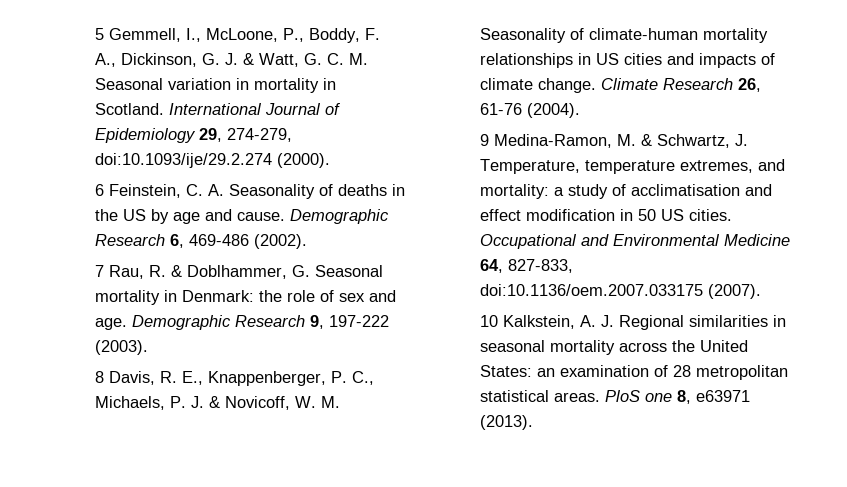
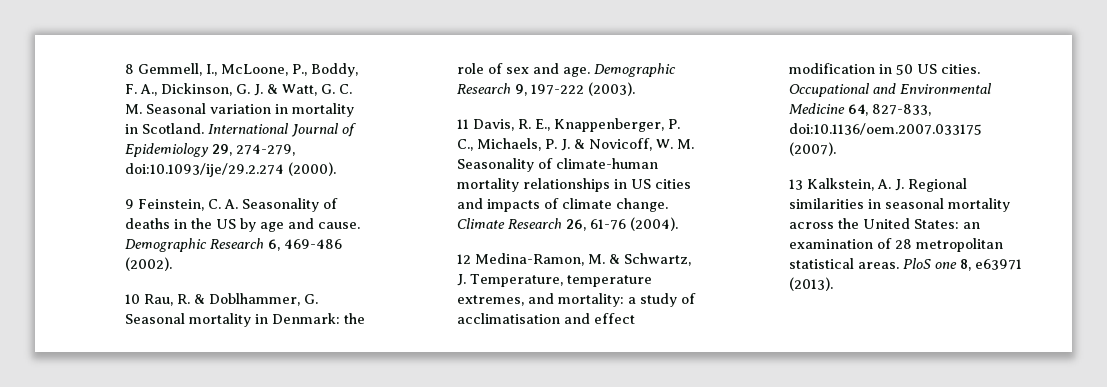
- 5 Gemmell, I., McLoone, P., Boddy, F. A., Dickinson, G. J. & Watt, G. C. M. Seasonal variation in mortality in Scotland.
+ 8 Gemmell, I., McLoone, P., Boddy, F. A., Dickinson, G. J. & Watt, G. C. M. Seasonal variation in mortality in Scotland.
- 6 Feinstein, C. A. Seasonality of deaths in the US by age and cause.
+ 9 Feinstein, C. A. Seasonality of deaths in the US by age and cause.
- 7 Rau, R. & Doblhammer, G. Seasonal mortality in Denmark: the role of sex and age.
+ 10 Rau, R. & Doblhammer, G. Seasonal mortality in Denmark: the role of sex and age.
- 8 Davis, R. E., Knappenberger, P. C., Michaels, P. J. & Novicoff, W. M. Seasonality of climate-human mortality relationships in US cities and impacts of climate change.
+ 11 Davis, R. E., Knappenberger, P. C., Michaels, P. J. & Novicoff, W. M. Seasonality of climate-human mortality relationships in US cities and impacts of climate change.
- 9 Medina-Ramon, M. & Schwartz, J. Temperature, temperature extremes, and mortality: a study of acclimatisation and effect modification in 50 US cities.
+ 12 Medina-Ramon, M. & Schwartz, J. Temperature, temperature extremes, and mortality: a study of acclimatisation and effect modification in 50 US cities.
- 10 Kalkstein, A. J. Regional similarities in seasonal mortality across the United States: an examination of 28 metropolitan statistical areas.
+ 13 Kalkstein, A. J. Regional similarities in seasonal mortality across the United States: an examination of 28 metropolitan statistical areas.

